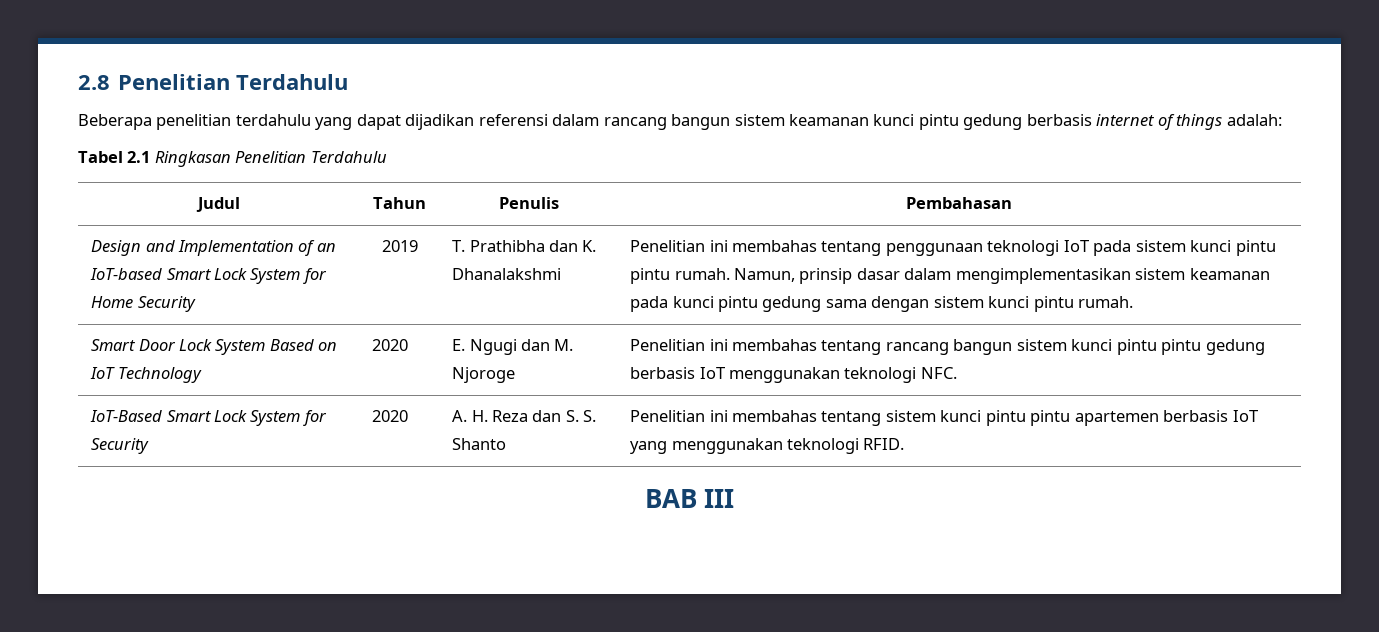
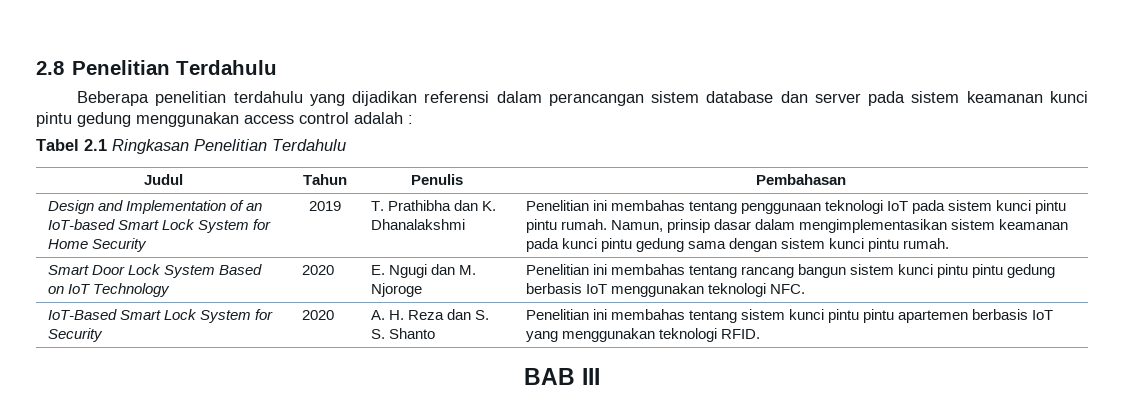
- Beberapa penelitian terdahulu yang dapat dijadikan referensi dalam rancang bangun sistem keamanan kunci pintu gedung berbasis internet of things adalah:
+ Beberapa penelitian terdahulu yang dijadikan referensi dalam perancangan sistem database dan server pada sistem keamanan kunci pintu gedung menggunakan access control adalah :

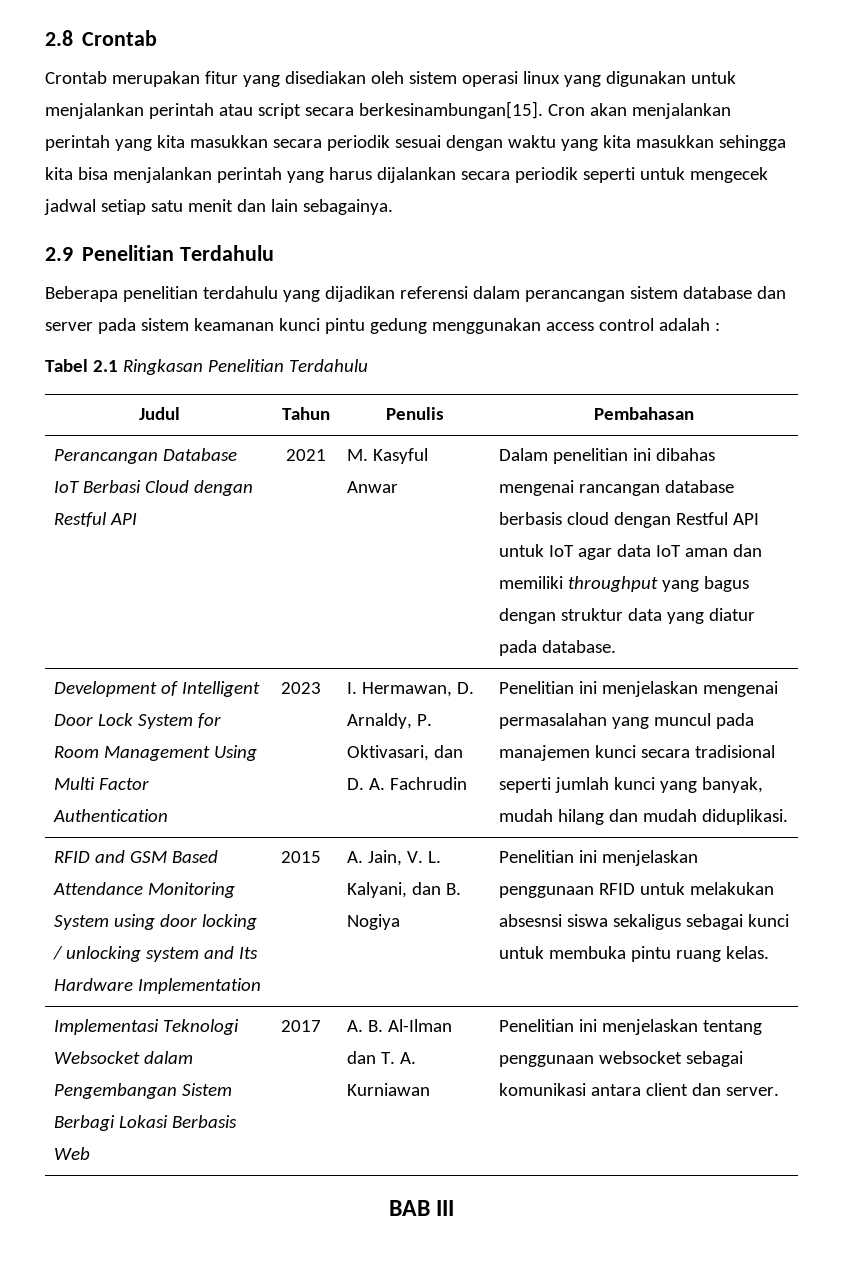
- 2.8 Penelitian Terdahulu
+ 2.8 Crontab
+ Crontab merupakan fitur yang disediakan oleh sistem operasi linux yang digunakan untuk menjalankan perintah atau script secara berkesinambungan[15]. Cron akan menjalankan perintah yang kita masukkan secara periodik sesuai dengan waktu yang kita masukkan sehingga kita bisa menjalankan perintah yang harus dijalankan secara periodik seperti untuk mengecek jadwal setiap satu menit dan lain sebagainya.
+ 2.9 Penelitian Terdahulu
- Design and Implementation of an IoT-based Smart Lock System for Home Security | 2019 | T. Prathibha dan K. Dhanalakshmi | Penelitian ini membahas tentang penggunaan teknologi IoT pada sistem kunci pintu pintu rumah. Namun, prinsip dasar dalam mengimplementasikan sistem keamanan pada kunci pintu gedung sama dengan sistem kunci pintu rumah.
- Smart Door Lock System Based on IoT Technology | 2020 | E. Ngugi dan M. Njoroge | Penelitian ini membahas tentang rancang bangun sistem kunci pintu pintu gedung berbasis IoT menggunakan teknologi NFC.
- IoT-Based Smart Lock System for Security | 2020 | A. H. Reza dan S. S. Shanto | Penelitian ini membahas tentang sistem kunci pintu pintu apartemen berbasis IoT yang menggunakan teknologi RFID.
+ Perancangan Database IoT Berbasi Cloud dengan Restful API | 2021 | M. Kasyful Anwar | Dalam penelitian ini dibahas mengenai rancangan database berbasis cloud dengan Restful API untuk IoT agar data IoT aman dan memiliki throughput yang bagus dengan struktur data yang diatur pada database.
+ Development of Intelligent Door Lock System for Room Management Using Multi Factor Authentication | 2023 | I. Hermawan, D. Arnaldy, P. Oktivasari, dan D. A. Fachrudin | Penelitian ini menjelaskan mengenai permasalahan yang muncul pada manajemen kunci secara tradisional seperti jumlah kunci yang banyak, mudah hilang dan mudah diduplikasi.
+ RFID and GSM Based Attendance Monitoring System using door locking / unlocking system and Its Hardware Implementation | 2015 | A. Jain, V. L. Kalyani, dan B. Nogiya | Penelitian ini menjelaskan penggunaan RFID untuk melakukan absesnsi siswa sekaligus sebagai kunci untuk membuka pintu ruang kelas.
+ Implementasi Teknologi Websocket dalam Pengembangan Sistem Berbagi Lokasi Berbasis Web | 2017 | A. B. Al-Ilman dan T. A. Kurniawan | Penelitian ini menjelaskan tentang penggunaan websocket sebagai komunikasi antara client dan server.

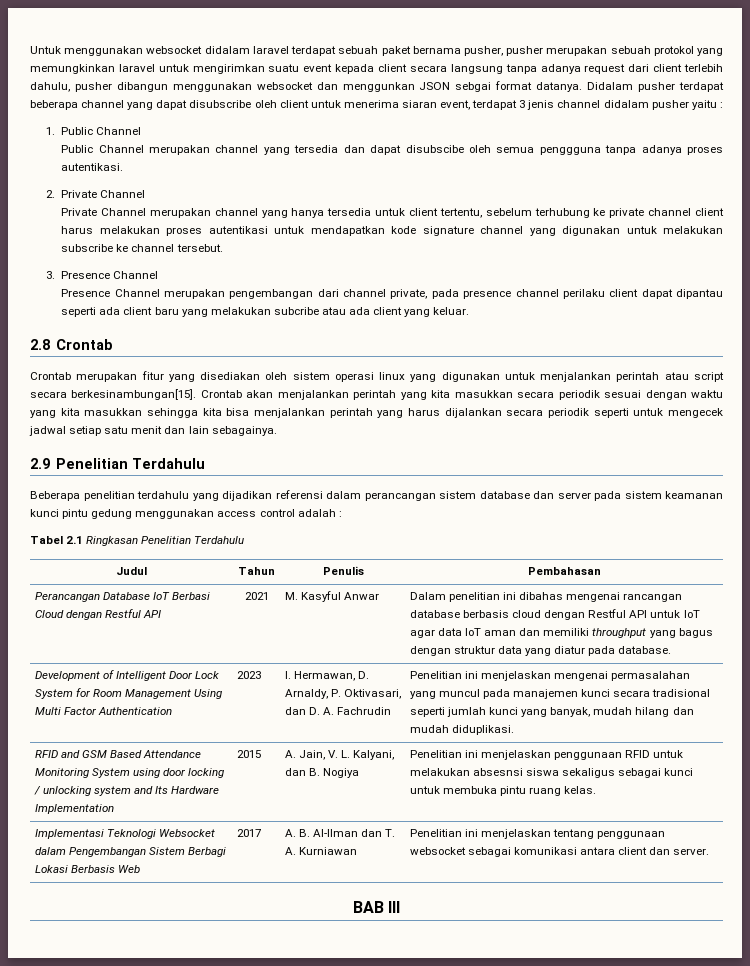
+ Untuk menggunakan websocket didalam laravel terdapat sebuah paket bernama pusher, pusher merupakan sebuah protokol yang memungkinkan laravel untuk mengirimkan suatu event kepada client secara langsung tanpa adanya request dari client terlebih dahulu, pusher dibangun menggunakan websocket dan menggunkan JSON sebgai format datanya. Didalam pusher terdapat beberapa channel yang dapat disubscribe oleh client untuk menerima siaran event, terdapat 3 jenis channel didalam pusher yaitu :
+ 1. Public Channel
+ Public Channel merupakan channel yang tersedia dan dapat disubscibe oleh semua penggguna tanpa adanya proses autentikasi.
+ 2. Private Channel
+ Private Channel merupakan channel yang hanya tersedia untuk client tertentu, sebelum terhubung ke private channel client harus melakukan proses autentikasi untuk mendapatkan kode signature channel yang digunakan untuk melakukan subscribe ke channel tersebut.
+ 3. Presence Channel
+ Presence Channel merupakan pengembangan dari channel private, pada presence channel perilaku client dapat dipantau seperti ada client baru yang melakukan subcribe atau ada client yang keluar.
- Cron akan menjalankan perintah yang kita masukkan secara periodik sesuai dengan waktu yang kita masukkan sehingga kita bisa menjalankan perintah yang harus dijalankan secara periodik seperti untuk mengecek jadwal setiap satu menit dan lain sebagainya.
+ Crontab akan menjalankan perintah yang kita masukkan secara periodik sesuai dengan waktu yang kita masukkan sehingga kita bisa menjalankan perintah yang harus dijalankan secara periodik seperti untuk mengecek jadwal setiap satu menit dan lain sebagainya.

